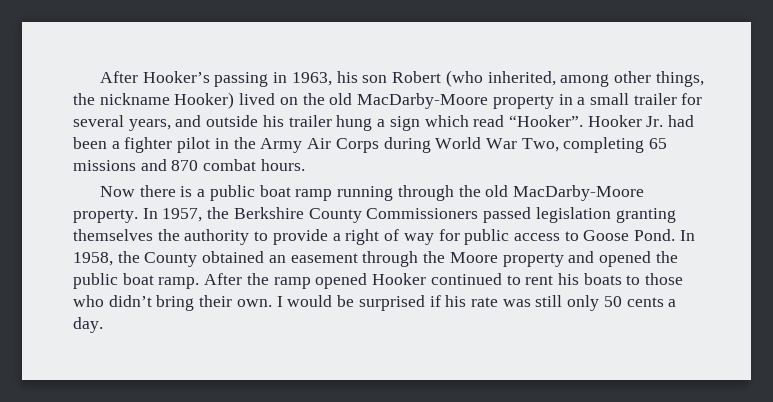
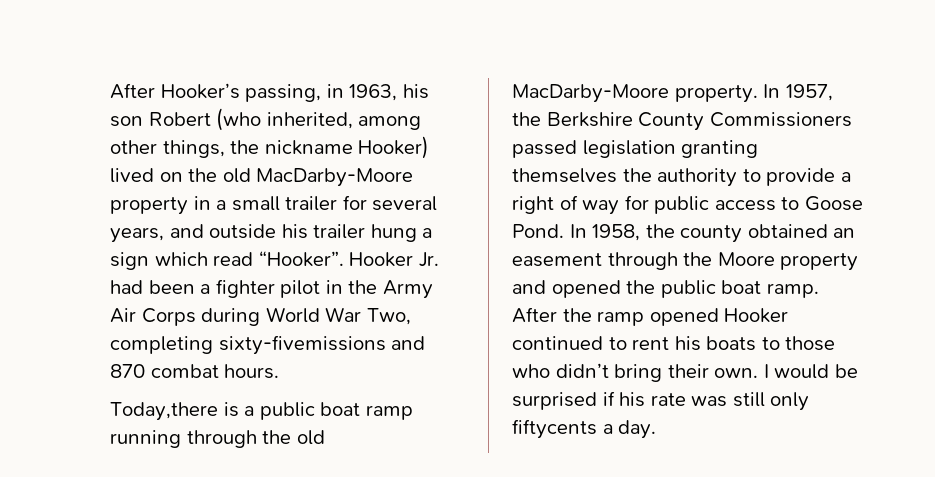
- After Hooker’s passing in 1963, his son Robert (who inherited, among other things, the nickname Hooker) lived on the old MacDarby-Moore property in a small trailer for several years, and outside his trailer hung a sign which read “Hooker”.
+ After Hooker’s passing, in 1963, his son Robert (who inherited, among other things, the nickname Hooker) lived on the old MacDarby-Moore property in a small trailer for several years, and outside his trailer hung a sign which read “Hooker”.
- Hooker Jr. had been a fighter pilot in the Army Air Corps during World War Two, completing 65 missions and 870 combat hours.
+ Hooker Jr. had been a fighter pilot in the Army Air Corps during World War Two, completing sixty-fivemissions and 870 combat hours.
- Now there is a public boat ramp running through the old MacDarby-Moore property.
+ Today,there is a public boat ramp running through the old MacDarby-Moore property.
- In 1958, the County obtained an easement through the Moore property and opened the public boat ramp.
+ In 1958, the county obtained an easement through the Moore property and opened the public boat ramp.
- I would be surprised if his rate was still only 50 cents a day.
+ I would be surprised if his rate was still only fiftycents a day.

